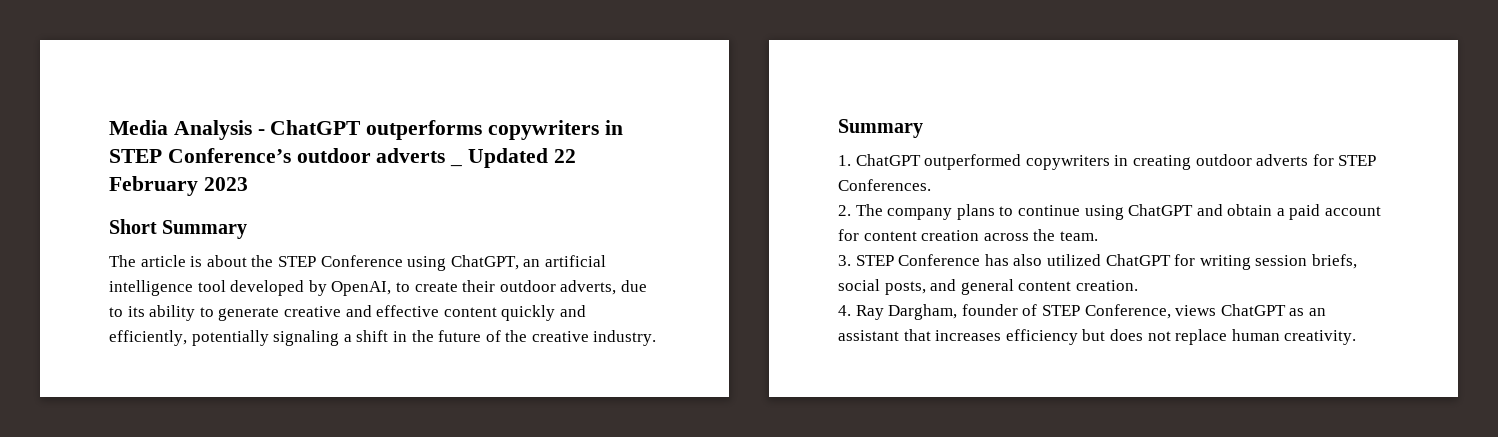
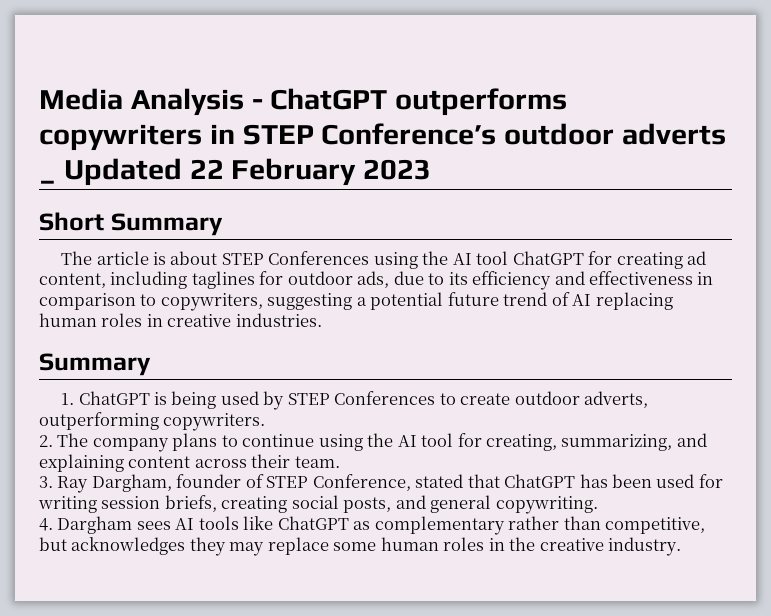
- The article is about the STEP Conference using ChatGPT, an artificial intelligence tool developed by OpenAI, to create their outdoor adverts, due to its ability to generate creative and effective content quickly and efficiently, potentially signaling a shift in the future of the creative industry.
+ The article is about STEP Conferences using the AI tool ChatGPT for creating ad content, including taglines for outdoor ads, due to its efficiency and effectiveness in comparison to copywriters, suggesting a potential future trend of AI replacing human roles in creative industries.
  Summary
- 1. ChatGPT outperformed copywriters in creating outdoor adverts for STEP Conferences.
+ 1. ChatGPT is being used by STEP Conferences to create outdoor adverts, outperforming copywriters.
- 2. The company plans to continue using ChatGPT and obtain a paid account for content creation across the team.
- 3. STEP Conference has also utilized ChatGPT for writing session briefs, social posts, and general content creation.
- 4. Ray Dargham, founder of STEP Conference, views ChatGPT as an assistant that increases efficiency but does not replace human creativity.
+ 2. The company plans to continue using the AI tool for creating, summarizing, and explaining content across their team.
+ 3. Ray Dargham, founder of STEP Conference, stated that ChatGPT has been used for writing session briefs, creating social posts, and general copywriting.
+ 4. Dargham sees AI tools like ChatGPT as complementary rather than competitive, but acknowledges they may replace some human roles in the creative industry.

